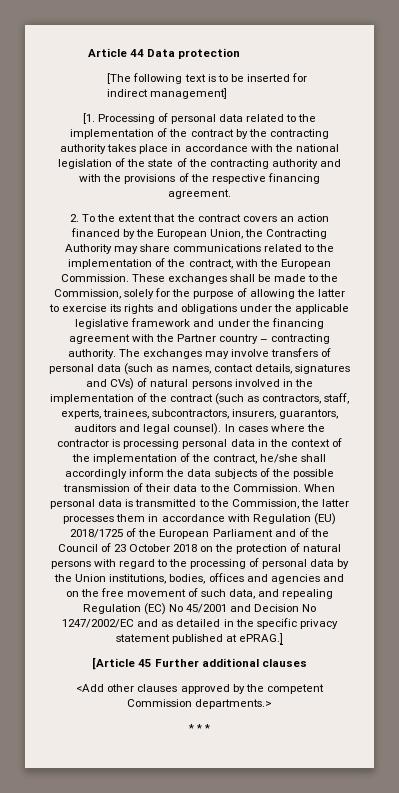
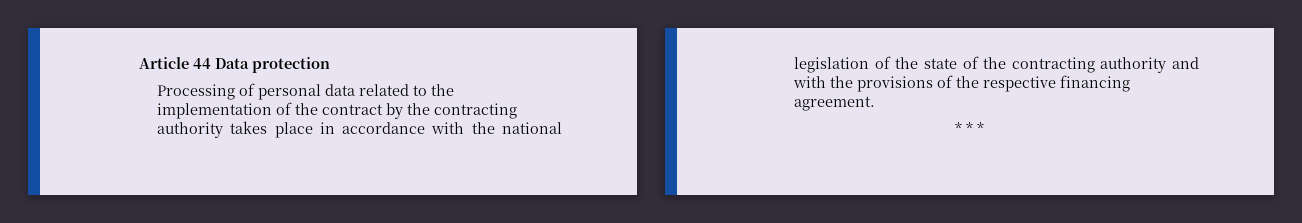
- [The following text is to be inserted for indirect management]
- [1. Processing of personal data related to the implementation of the contract by the contracting authority takes place in accordance with the national legislation of the state of the contracting authority and with the provisions of the respective financing agreement.
+ Processing of personal data related to the implementation of the contract by the contracting authority takes place in accordance with the national legislation of the state of the contracting authority and with the provisions of the respective financing agreement.
- 2. To the extent that the contract covers an action financed by the European Union, the Contracting Authority may share communications related to the implementation of the contract, with the European Commission. These exchanges shall be made to the Commission, solely for the purpose of allowing the latter to exercise its rights and obligations under the applicable legislative framework and under the financing agreement with the Partner country – contracting authority. The exchanges may involve transfers of personal data (such as names, contact details, signatures and CVs) of natural persons involved in the implementation of the contract (such as contractors, staff, experts, trainees, subcontractors, insurers, guarantors, auditors and legal counsel). In cases where the contractor is processing personal data in the context of the implementation of the contract, he/she shall accordingly inform the data subjects of the possible transmission of their data to the Commission. When personal data is transmitted to the Commission, the latter processes them in accordance with Regulation (EU) 2018/1725 of the European Parliament and of the Council of 23 October 2018 on the protection of natural persons with regard to the processing of personal data by the Union institutions, bodies, offices and agencies and on the free movement of such data, and repealing Regulation (EC) No 45/2001 and Decision No 1247/2002/EC and as detailed in the specific privacy statement published at ePRAG.]
- [Article 45 Further additional clauses
- <Add other clauses approved by the competent Commission departments.>

